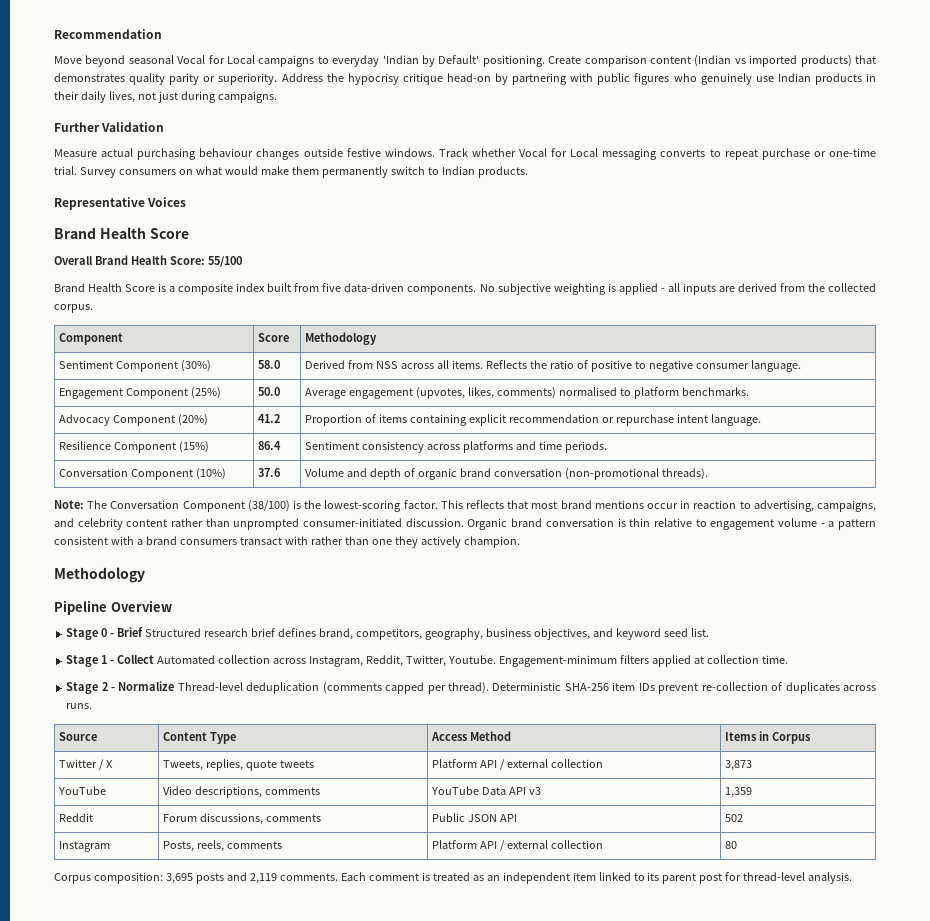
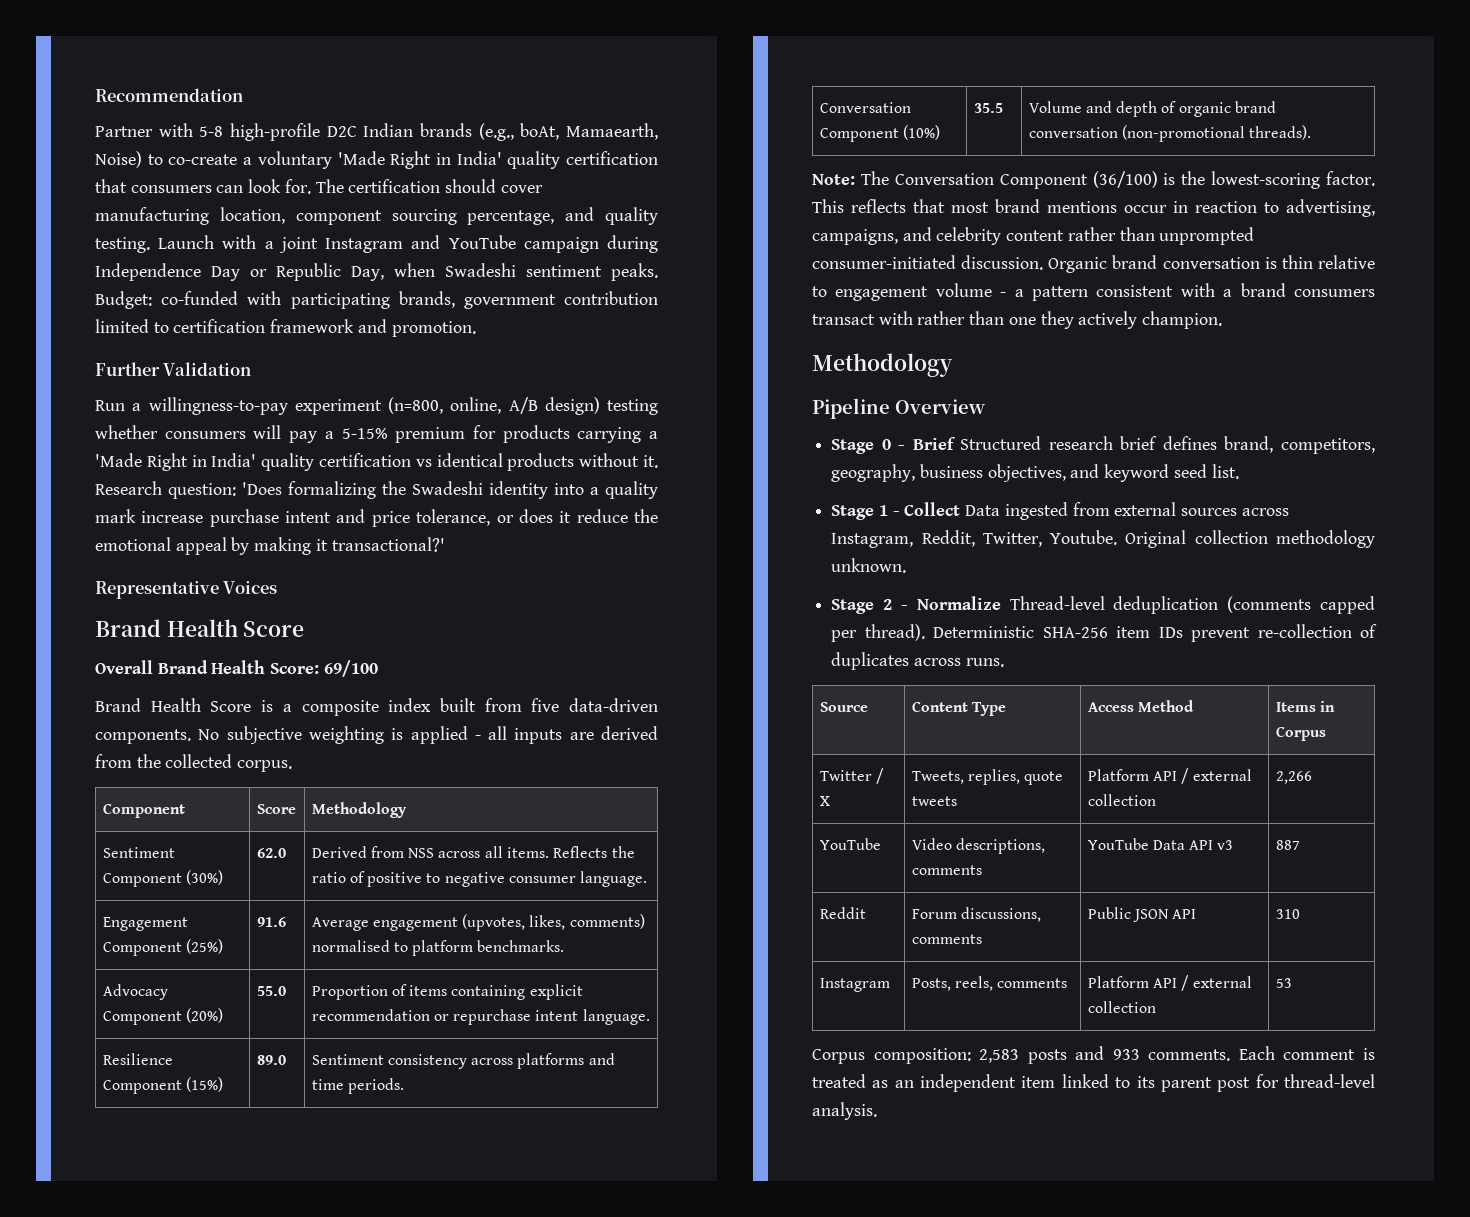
- Move beyond seasonal Vocal for Local campaigns to everyday 'Indian by Default' positioning. Create comparison content (Indian vs imported products) that demonstrates quality parity or superiority. Address the hypocrisy critique head-on by partnering with public figures who genuinely use Indian products in their daily lives, not just during campaigns.
+ Partner with 5-8 high-profile D2C Indian brands (e.g., boAt, Mamaearth, Noise) to co-create a voluntary 'Made Right in India' quality certification that consumers can look for. The certification should cover manufacturing location, component sourcing percentage, and quality testing. Launch with a joint Instagram and YouTube campaign during Independence Day or Republic Day, when Swadeshi sentiment peaks. Budget: co-funded with participating brands, government contribution limited to certification framework and promotion.
  Further Validation
- Measure actual purchasing behaviour changes outside festive windows. Track whether Vocal for Local messaging converts to repeat purchase or one-time trial. Survey consumers on what would make them permanently switch to Indian products.
+ Run a willingness-to-pay experiment (n=800, online, A/B design) testing whether consumers will pay a 5-15% premium for products carrying a 'Made Right in India' quality certification vs identical products without it. Research question: 'Does formalizing the Swadeshi identity into a quality mark increase purchase intent and price tolerance, or does it reduce the emotional appeal by making it transactional?'
- Overall Brand Health Score: 55/100
+ Overall Brand Health Score: 69/100
- Sentiment Component (30%) | 58.0 | Derived from NSS across all items. Reflects the ratio of positive to negative consumer language.
+ Sentiment Component (30%) | 62.0 | Derived from NSS across all items. Reflects the ratio of positive to negative consumer language.
- Engagement Component (25%) | 50.0 | Average engagement (upvotes, likes, comments) normalised to platform benchmarks.
+ Engagement Component (25%) | 91.6 | Average engagement (upvotes, likes, comments) normalised to platform benchmarks.
- Advocacy Component (20%) | 41.2 | Proportion of items containing explicit recommendation or repurchase intent language.
+ Advocacy Component (20%) | 55.0 | Proportion of items containing explicit recommendation or repurchase intent language.
- Resilience Component (15%) | 86.4 | Sentiment consistency across platforms and time periods.
+ Resilience Component (15%) | 89.0 | Sentiment consistency across platforms and time periods.
- Conversation Component (10%) | 37.6 | Volume and depth of organic brand conversation (non-promotional threads).
+ Conversation Component (10%) | 35.5 | Volume and depth of organic brand conversation (non-promotional threads).
- Note: The Conversation Component (38/100) is the lowest-scoring factor.
+ Note: The Conversation Component (36/100) is the lowest-scoring factor.
- Stage 1 - Collect Automated collection across Instagram, Reddit, Twitter, Youtube.
+ Stage 1 - Collect Data ingested from external sources across Instagram, Reddit, Twitter, Youtube.
- Engagement-minimum filters applied at collection time.
+ Original collection methodology unknown.
- Twitter / X | Tweets, replies, quote tweets | Platform API / external collection | 3,873
+ Twitter / X | Tweets, replies, quote tweets | Platform API / external collection | 2,266
- YouTube | Video descriptions, comments | YouTube Data API v3 | 1,359
+ YouTube | Video descriptions, comments | YouTube Data API v3 | 887
- Reddit | Forum discussions, comments | Public JSON API | 502
+ Reddit | Forum discussions, comments | Public JSON API | 310
- Instagram | Posts, reels, comments | Platform API / external collection | 80
+ Instagram | Posts, reels, comments | Platform API / external collection | 53
- Corpus composition: 3,695 posts and 2,119 comments.
+ Corpus composition: 2,583 posts and 933 comments.

